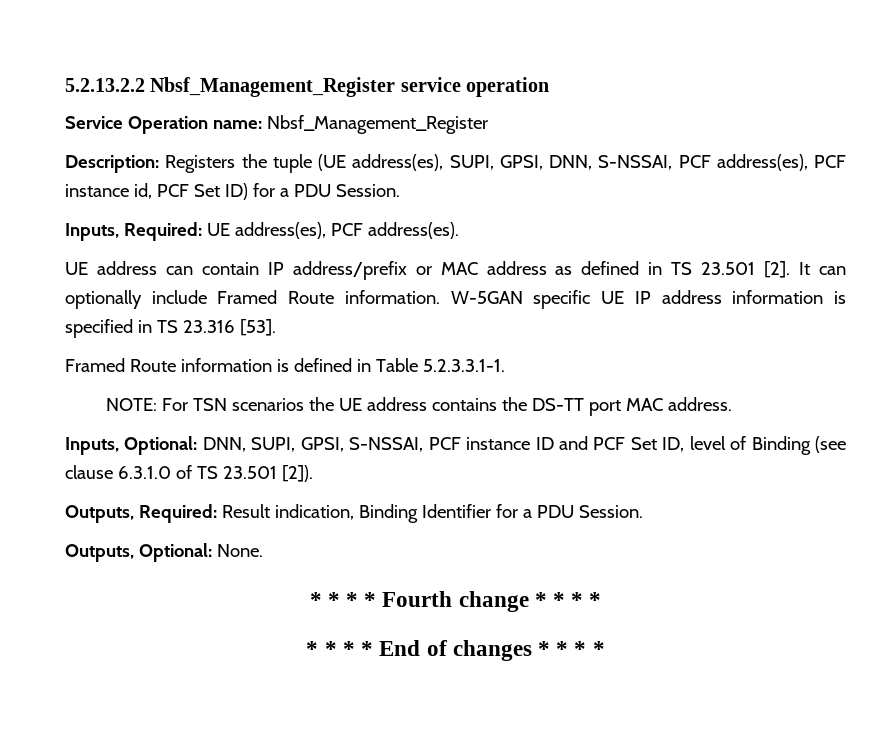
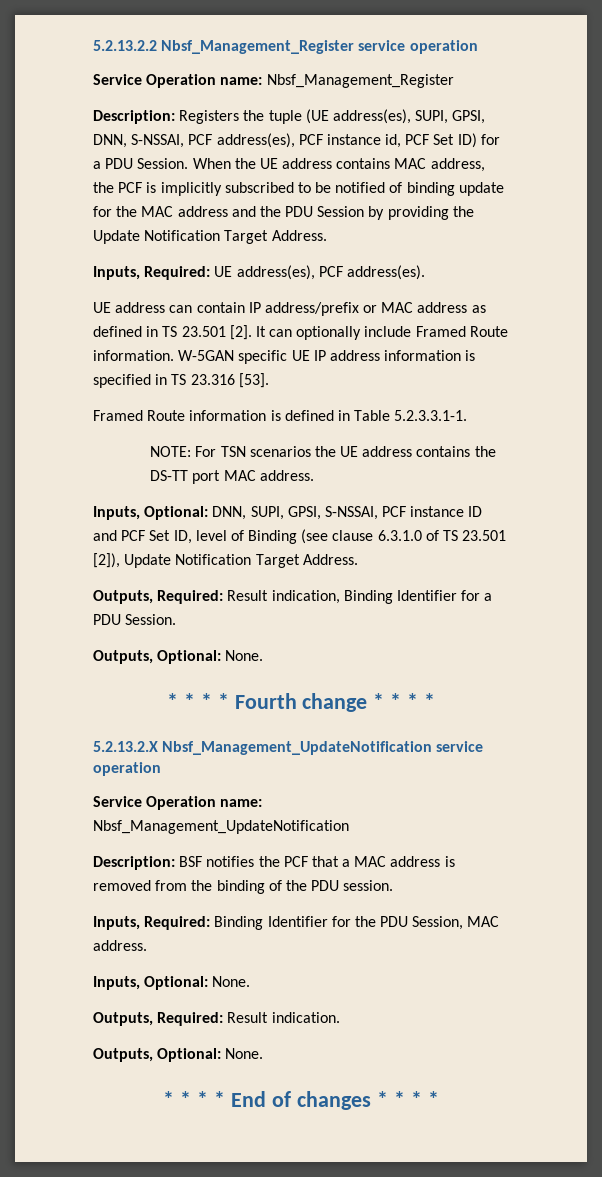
+ When the UE address contains MAC address, the PCF is implicitly subscribed to be notified of binding update for the MAC address and the PDU Session by providing the Update Notification Target Address.
- Inputs, Optional: DNN, SUPI, GPSI, S-NSSAI, PCF instance ID and PCF Set ID, level of Binding (see clause 6.3.1.0 of TS 23.501 [2]).
+ Inputs, Optional: DNN, SUPI, GPSI, S-NSSAI, PCF instance ID and PCF Set ID, level of Binding (see clause 6.3.1.0 of TS 23.501 [2]), Update Notification Target Address.
+ 5.2.13.2.X Nbsf_Management_UpdateNotification service operation
+ Service Operation name: Nbsf_Management_UpdateNotification
+ Description: BSF notifies the PCF that a MAC address is removed from the binding of the PDU session.
+ Inputs, Required: Binding Identifier for the PDU Session, MAC address.
+ Inputs, Optional: None.
+ Outputs, Required: Result indication.
+ Outputs, Optional: None.

